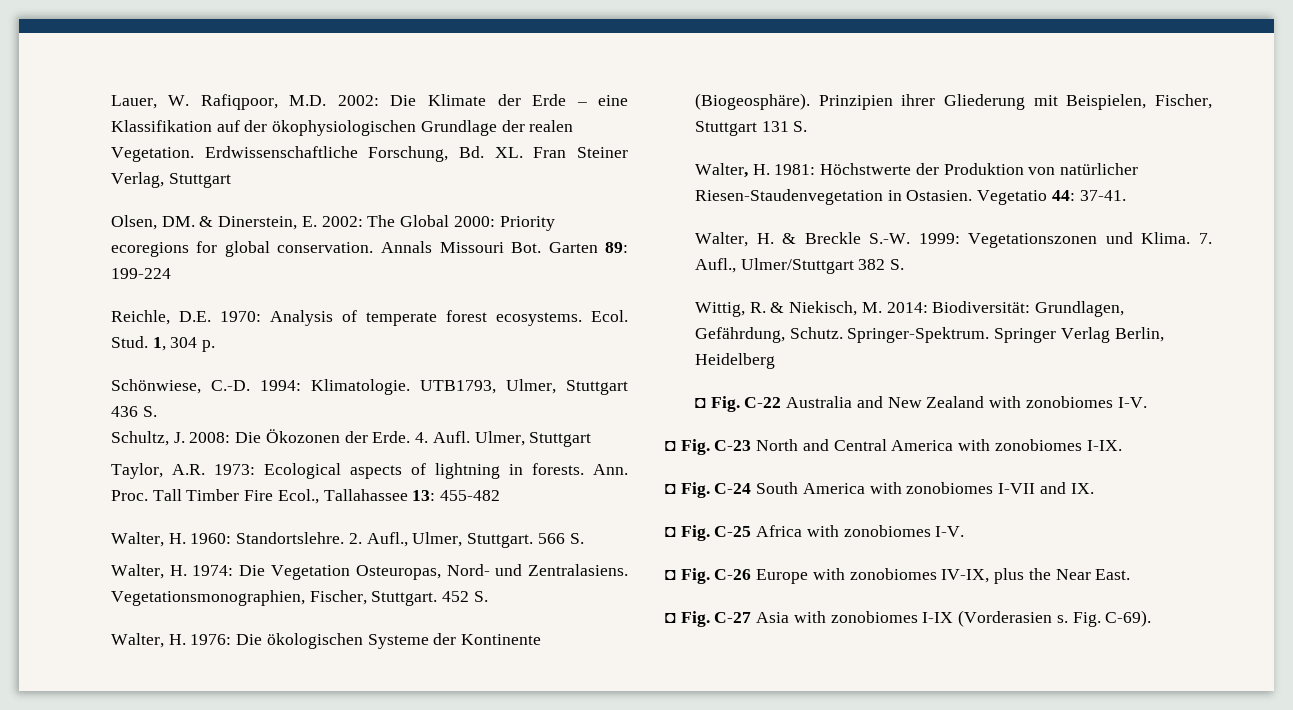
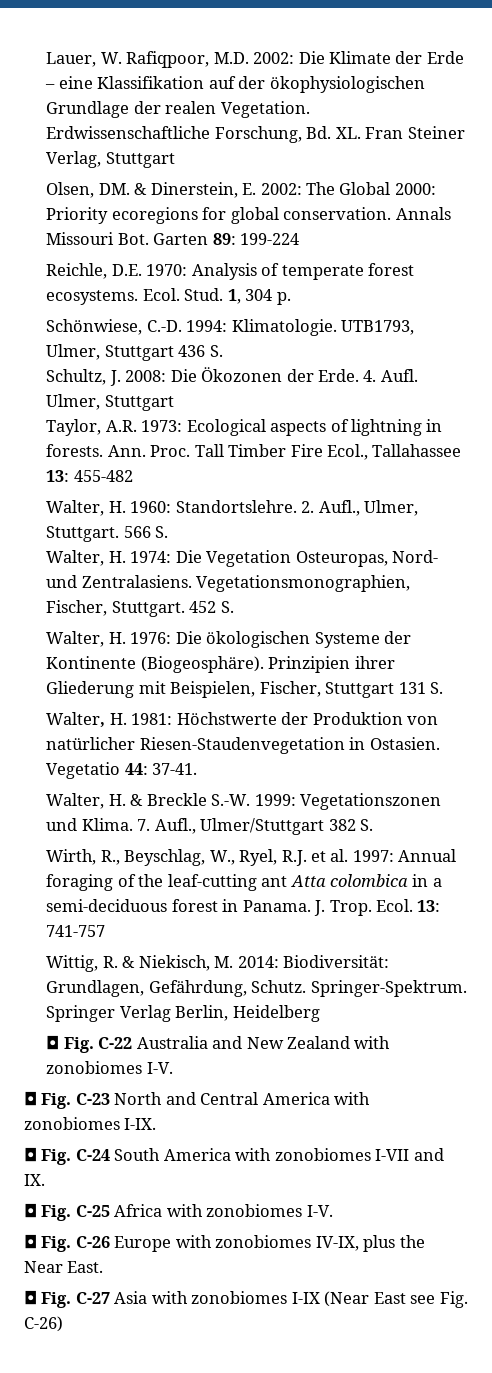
+ Wirth, R., Beyschlag, W., Ryel, R.J. et al. 1997: Annual foraging of the leaf-cutting ant Atta colombica in a semi-deciduous forest in Panama. J. Trop. Ecol. 13: 741-757
- ◘ Fig. C-27 Asia with zonobiomes I-IX (Vorderasien s. Fig. C-69).
+ ◘ Fig. C-27 Asia with zonobiomes I-IX (Near East see Fig. C-26)

